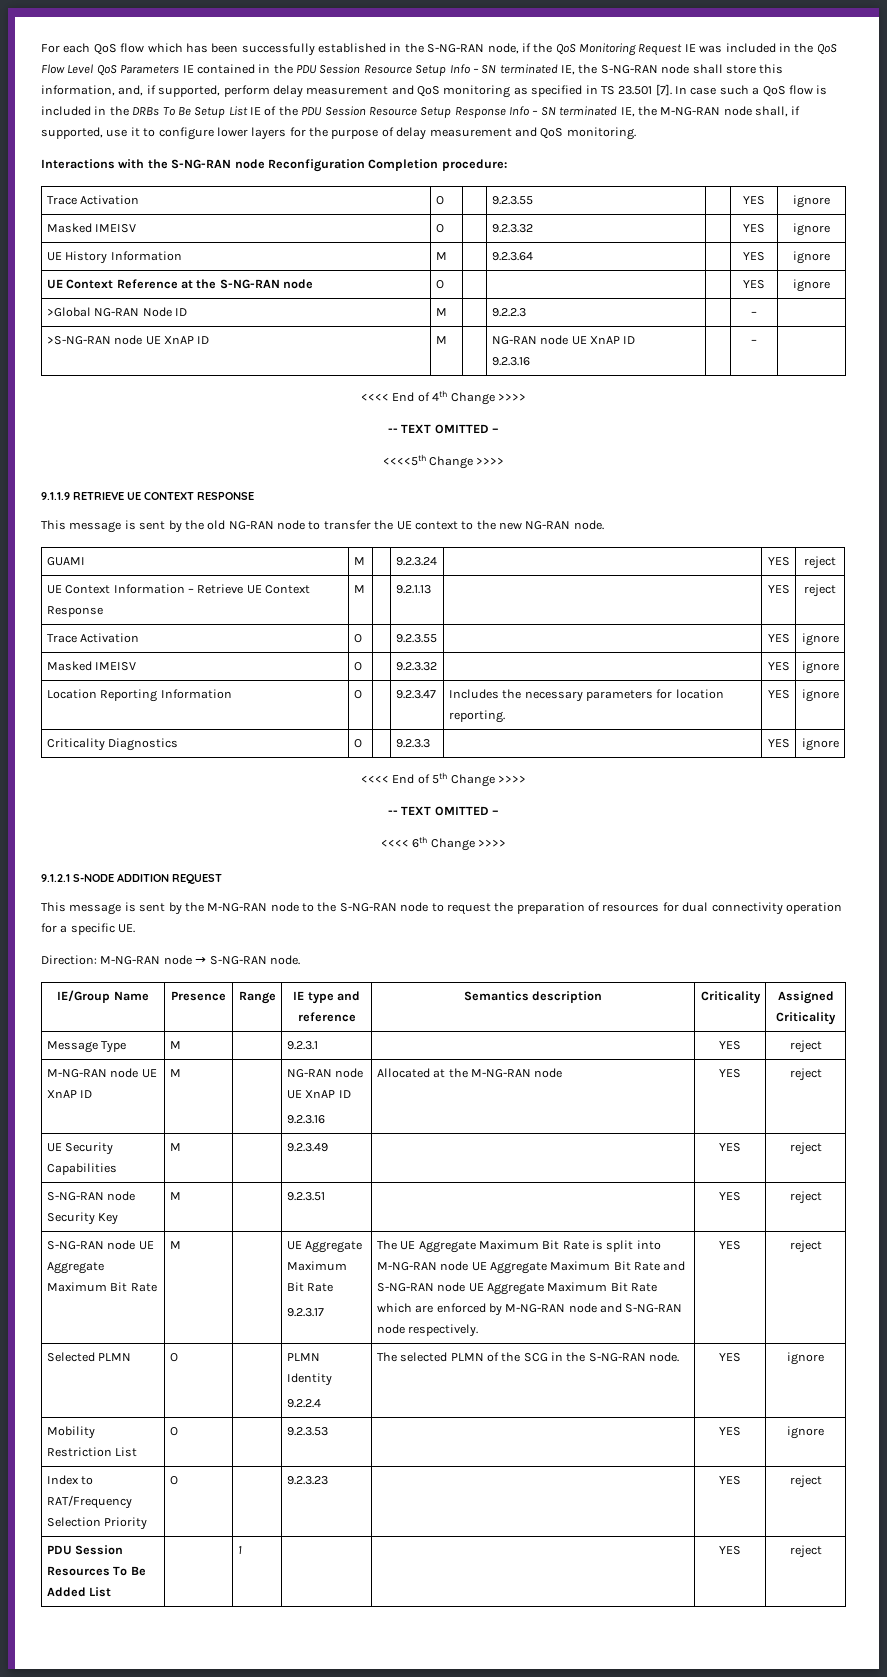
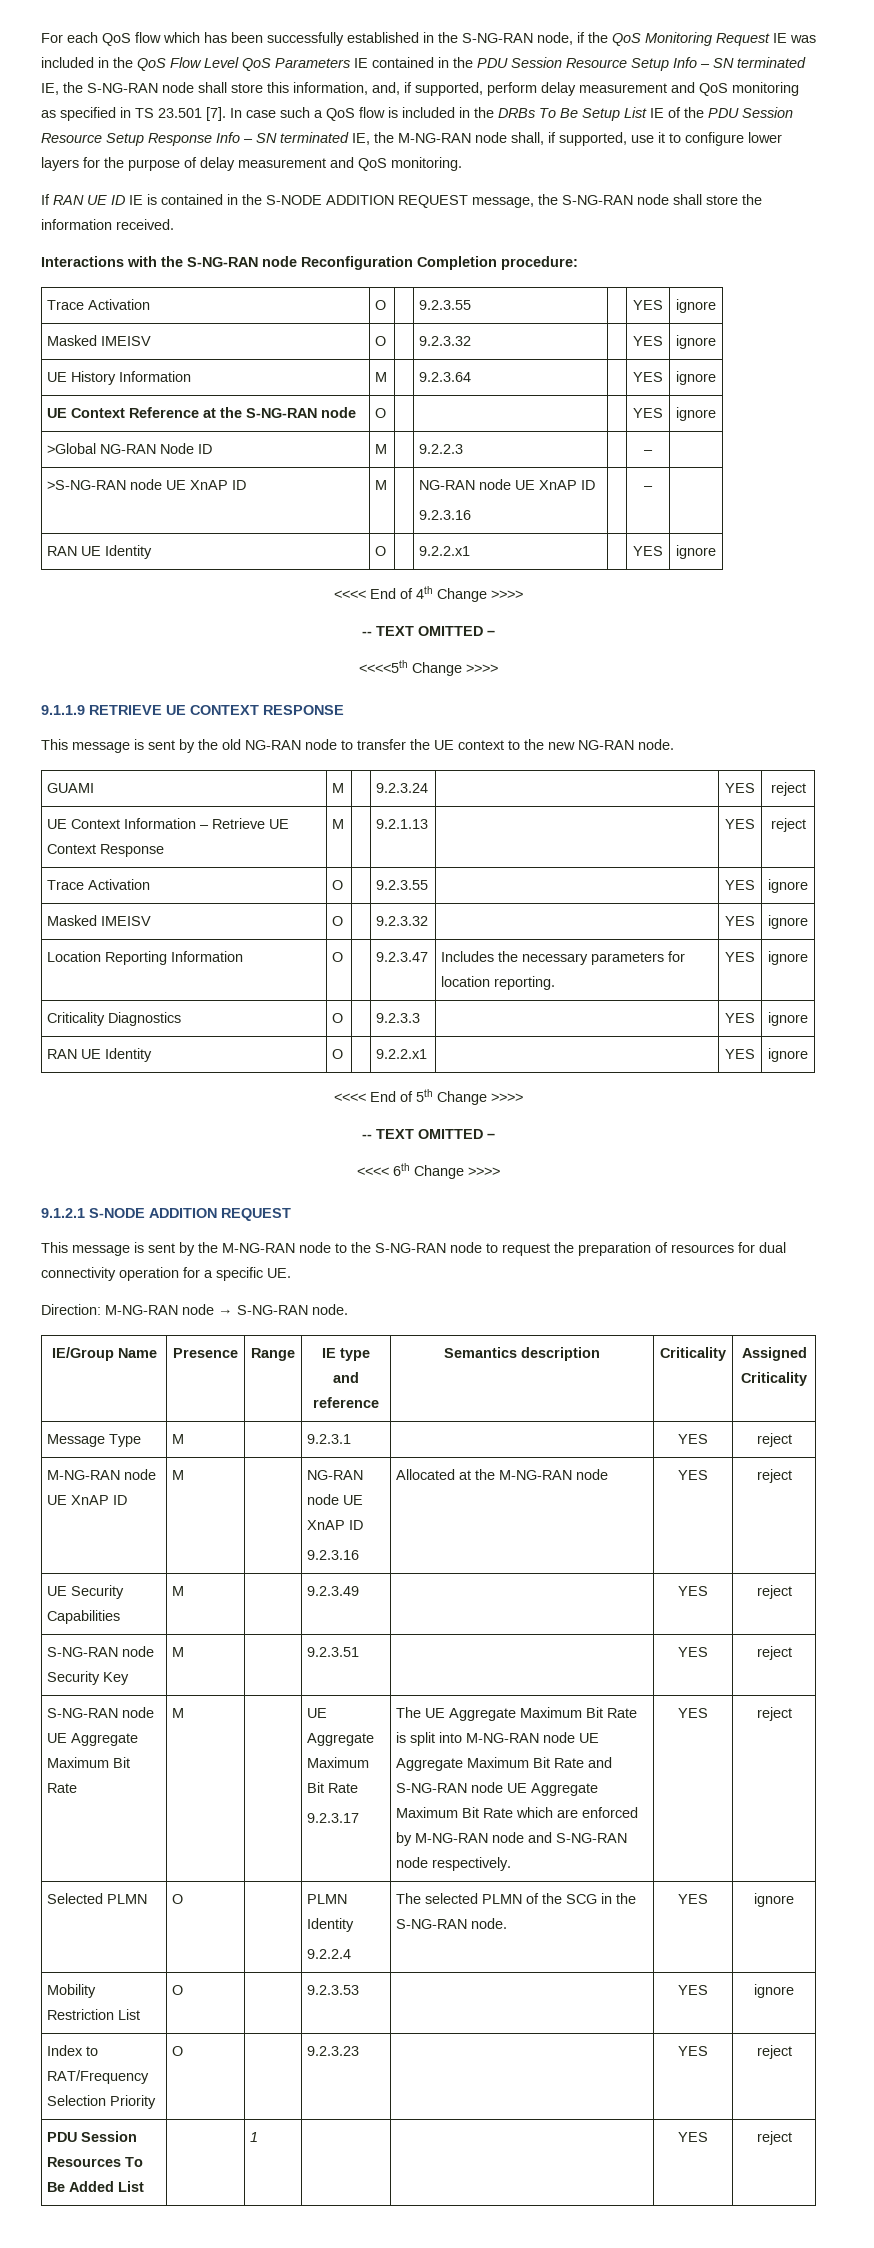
+ If RAN UE ID IE is contained in the S-NODE ADDITION REQUEST message, the S-NG-RAN node shall store the information received.
  >S-NG-RAN node UE XnAP ID | M | | NG-RAN node UE XnAP ID
  9.2.3.16 | | – |
+ RAN UE Identity | O | | 9.2.2.x1 | | YES | ignore
  Criticality Diagnostics | O | | 9.2.3.3 | | YES | ignore
+ RAN UE Identity | O | | 9.2.2.x1 | | YES | ignore

